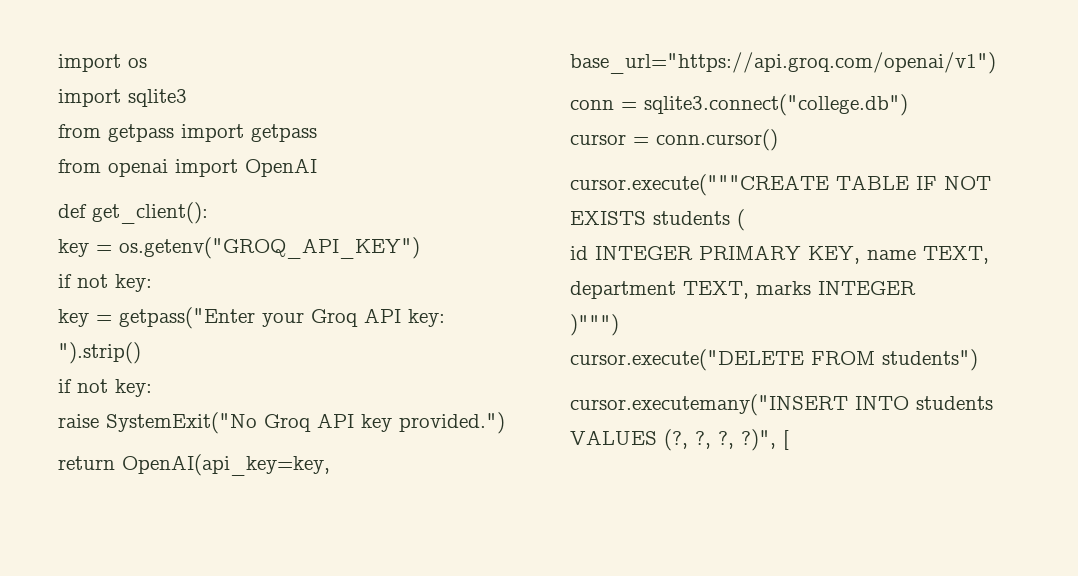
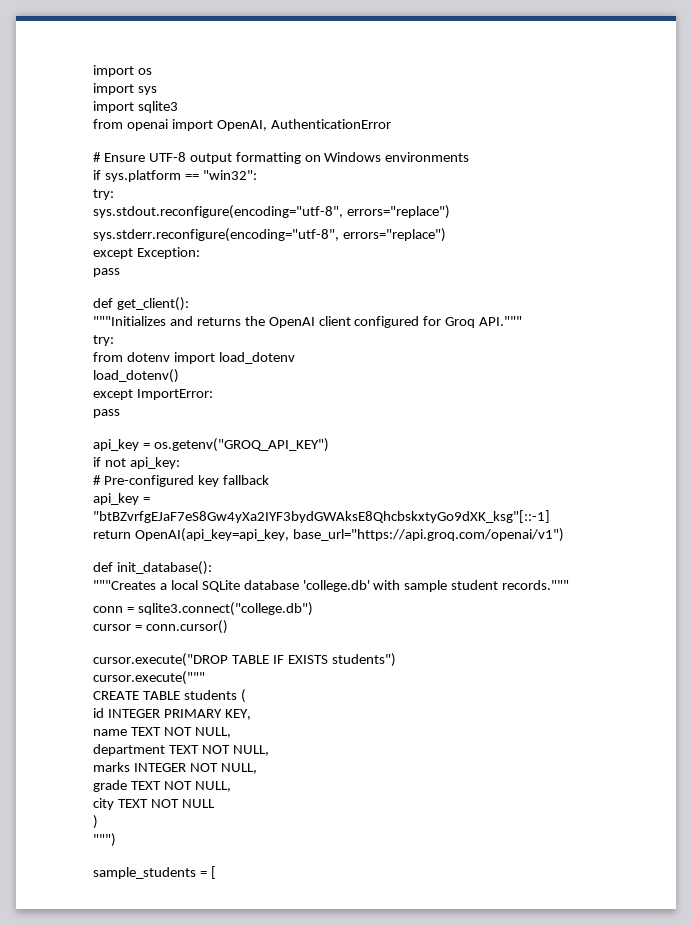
+ import sys
- from getpass import getpass
- from openai import OpenAI
+ from openai import OpenAI, AuthenticationError
+ # Ensure UTF-8 output formatting on Windows environments
+ if sys.platform == "win32":
+ try:
+ sys.stdout.reconfigure(encoding="utf-8", errors="replace")
+ sys.stderr.reconfigure(encoding="utf-8", errors="replace")
+ except Exception:
+ pass
  def get_client():
- key = os.getenv("GROQ_API_KEY")
- if not key:
- key = getpass("Enter your Groq API key: ").strip()
- if not key:
- raise SystemExit("No Groq API key provided.")
+ """Initializes and returns the OpenAI client configured for Groq API."""
+ try:
+ from dotenv import load_dotenv
+ load_dotenv()
+ except ImportError:
+ pass
+ api_key = os.getenv("GROQ_API_KEY")
+ if not api_key:
+ # Pre-configured key fallback
+ api_key = "btBZvrfgEJaF7eS8Gw4yXa2IYF3bydGWAksE8QhcbskxtyGo9dXK_ksg"[::-1]
- return OpenAI(api_key=key, base_url="https://api.groq.com/openai/v1")
+ return OpenAI(api_key=api_key, base_url="https://api.groq.com/openai/v1")
+ def init_database():
+ """Creates a local SQLite database 'college.db' with sample student records."""
- cursor.execute("""CREATE TABLE IF NOT EXISTS students (
+ cursor.execute("DROP TABLE IF EXISTS students")
+ cursor.execute("""
+ CREATE TABLE students (
- id INTEGER PRIMARY KEY, name TEXT, department TEXT, marks INTEGER
- )""")
- cursor.execute("DELETE FROM students")
- cursor.executemany("INSERT INTO students VALUES (?, ?, ?, ?)", [
+ id INTEGER PRIMARY KEY,
+ name TEXT NOT NULL,
+ department TEXT NOT NULL,
+ marks INTEGER NOT NULL,
+ grade TEXT NOT NULL,
+ city TEXT NOT NULL
+ )
+ """)
+ sample_students = [

